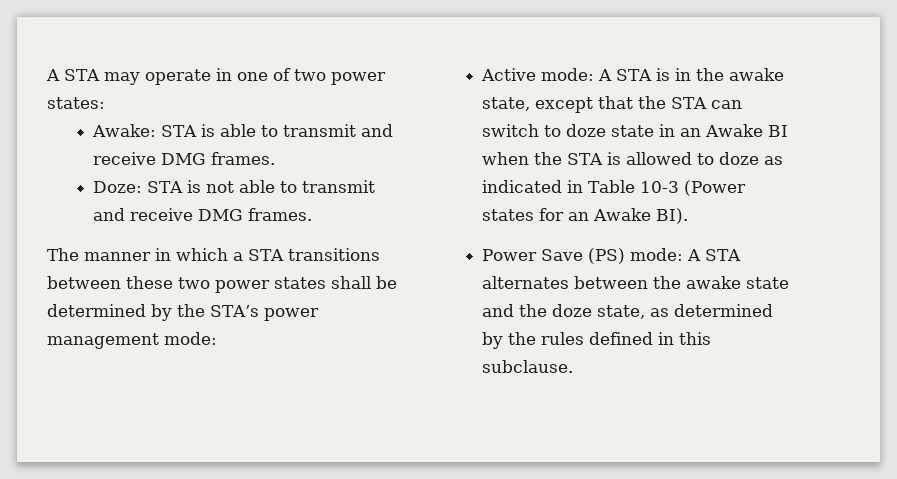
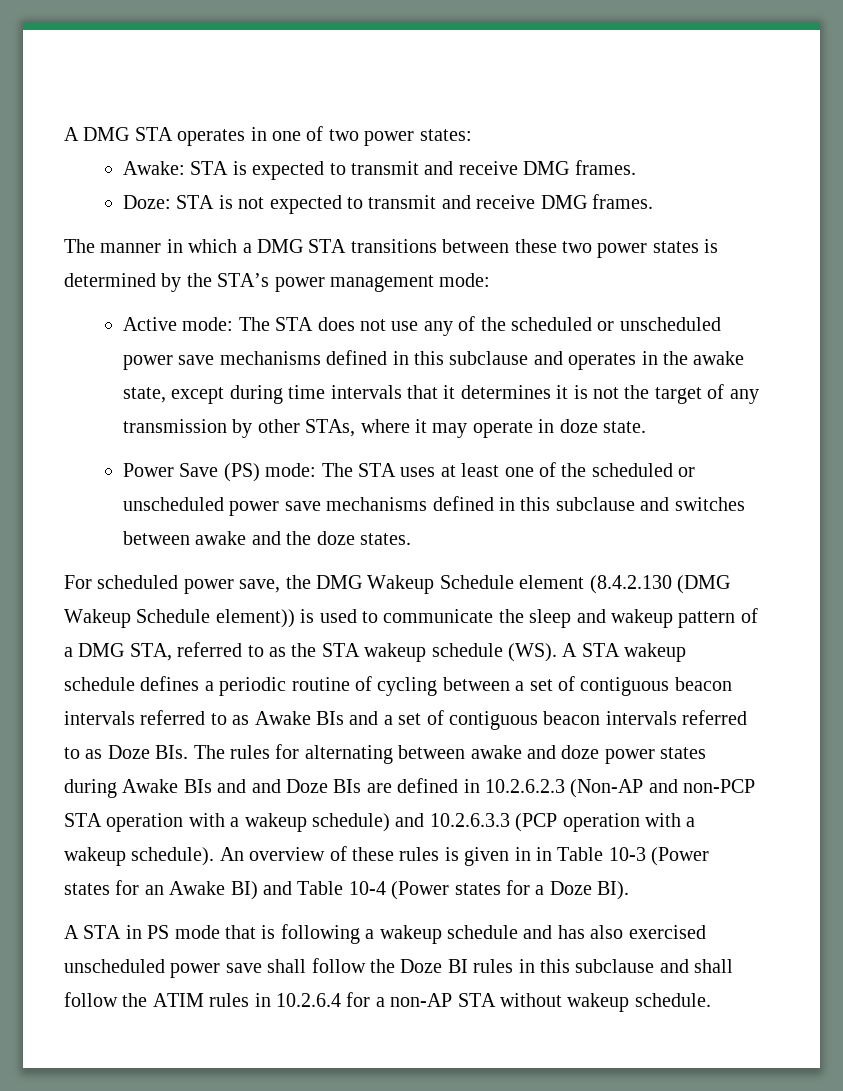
- A STA may operate in one of two power states:
+ A DMG STA operates in one of two power states:
- Awake: STA is able to transmit and receive DMG frames.
+ Awake: STA is expected to transmit and receive DMG frames.
- Doze: STA is not able to transmit and receive DMG frames.
+ Doze: STA is not expected to transmit and receive DMG frames.
- The manner in which a STA transitions between these two power states shall be determined by the STA’s power management mode:
+ The manner in which a DMG STA transitions between these two power states is determined by the STA’s power management mode:
- Active mode: A STA is in the awake state, except that the STA can switch to doze state in an Awake BI when the STA is allowed to doze as indicated in Table 10-3 (Power states for an Awake BI).
- Power Save (PS) mode: A STA alternates between the awake state and the doze state, as determined by the rules defined in this subclause.
+ Active mode: The STA does not use any of the scheduled or unscheduled power save mechanisms defined in this subclause and operates in the awake state, except during time intervals that it determines it is not the target of any transmission by other STAs, where it may operate in doze state.
+ Power Save (PS) mode: The STA uses at least one of the scheduled or unscheduled power save mechanisms defined in this subclause and switches between awake and the doze states.
+ For scheduled power save, the DMG Wakeup Schedule element (8.4.2.130 (DMG Wakeup Schedule element)) is used to communicate the sleep and wakeup pattern of a DMG STA, referred to as the STA wakeup schedule (WS). A STA wakeup schedule defines a periodic routine of cycling between a set of contiguous beacon intervals referred to as Awake BIs and a set of contiguous beacon intervals referred to as Doze BIs. The rules for alternating between awake and doze power states during Awake BIs and and Doze BIs are defined in 10.2.6.2.3 (Non-AP and non-PCP STA operation with a wakeup schedule) and 10.2.6.3.3 (PCP operation with a wakeup schedule). An overview of these rules is given in in Table 10-3 (Power states for an Awake BI) and Table 10-4 (Power states for a Doze BI).
+ A STA in PS mode that is following a wakeup schedule and has also exercised unscheduled power save shall follow the Doze BI rules in this subclause and shall follow the ATIM rules in 10.2.6.4 for a non-AP STA without wakeup schedule.

